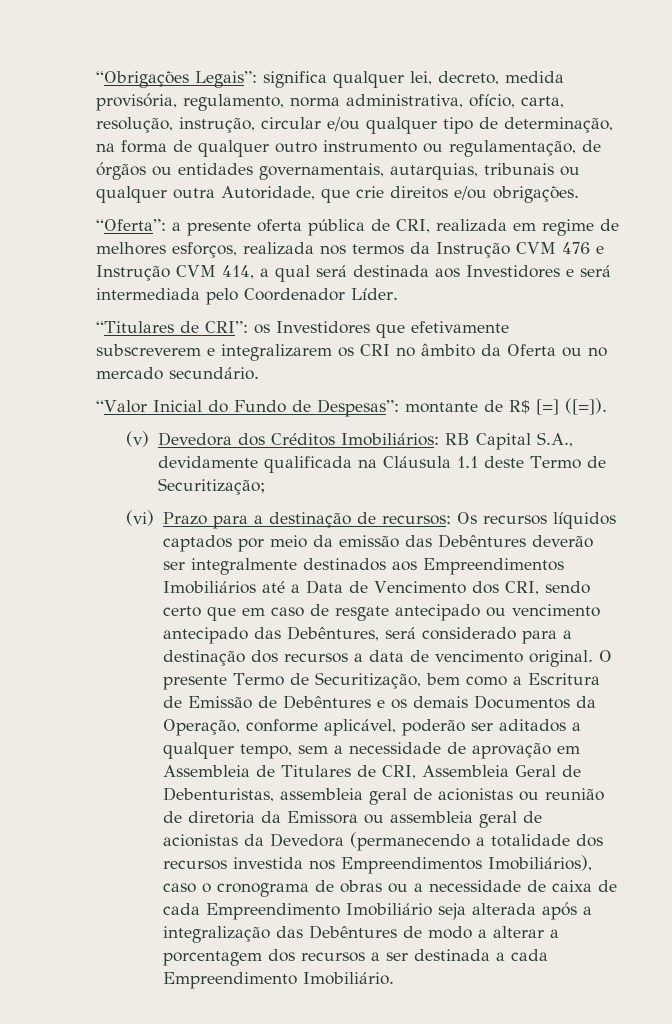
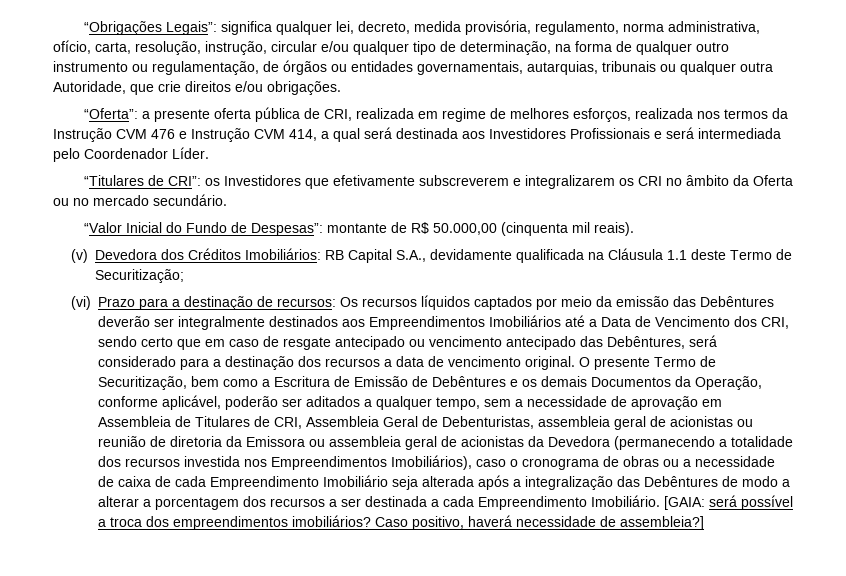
- “Oferta”: a presente oferta pública de CRI, realizada em regime de melhores esforços, realizada nos termos da Instrução CVM 476 e Instrução CVM 414, a qual será destinada aos Investidores e será intermediada pelo Coordenador Líder.
+ “Oferta”: a presente oferta pública de CRI, realizada em regime de melhores esforços, realizada nos termos da Instrução CVM 476 e Instrução CVM 414, a qual será destinada aos Investidores Profissionais e será intermediada pelo Coordenador Líder.
- “Valor Inicial do Fundo de Despesas”: montante de R$ [=] ([=]).
+ “Valor Inicial do Fundo de Despesas”: montante de R$ 50.000,00 (cinquenta mil reais).
+ [GAIA: será possível a troca dos empreendimentos imobiliários? Caso positivo, haverá necessidade de assembleia?]

